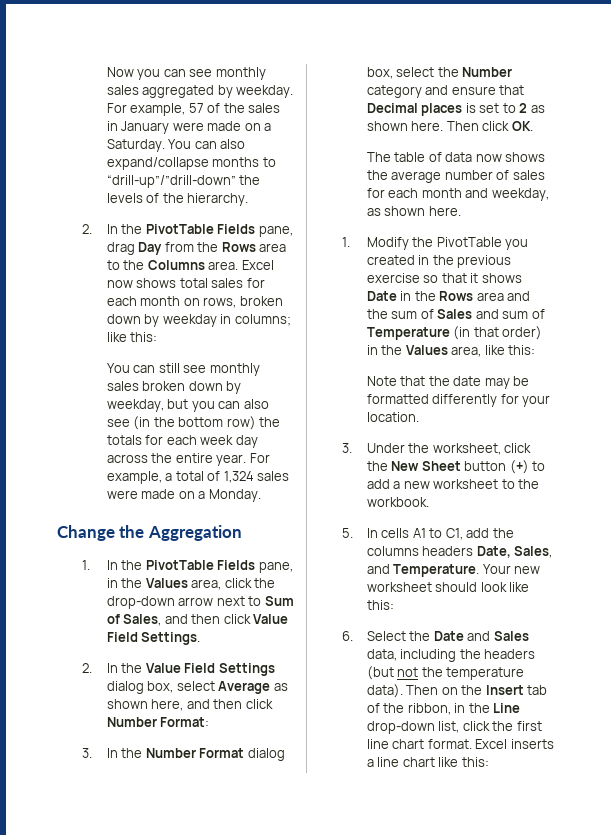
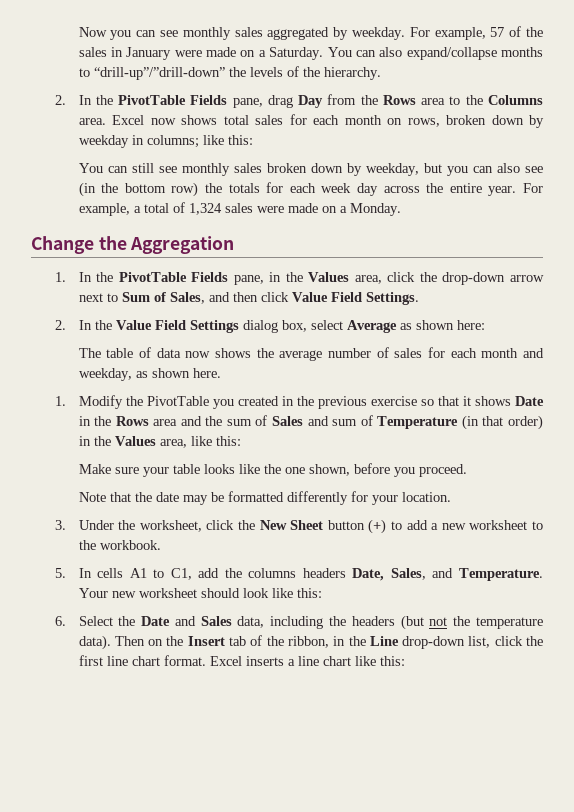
- 2. In the Value Field Settings dialog box, select Average as shown here, and then click Number Format:
- 3. In the Number Format dialog box, select the Number category and ensure that Decimal places is set to 2 as shown here. Then click OK.
+ 2. In the Value Field Settings dialog box, select Average as shown here:
+ Make sure your table looks like the one shown, before you proceed.

